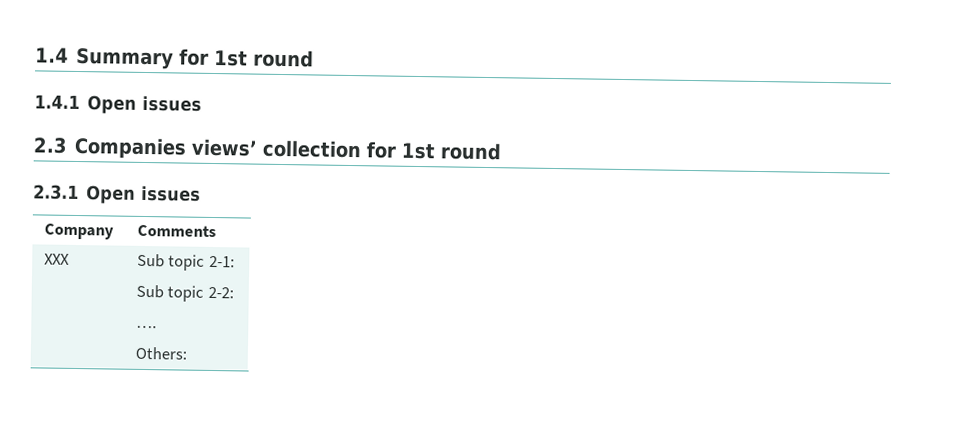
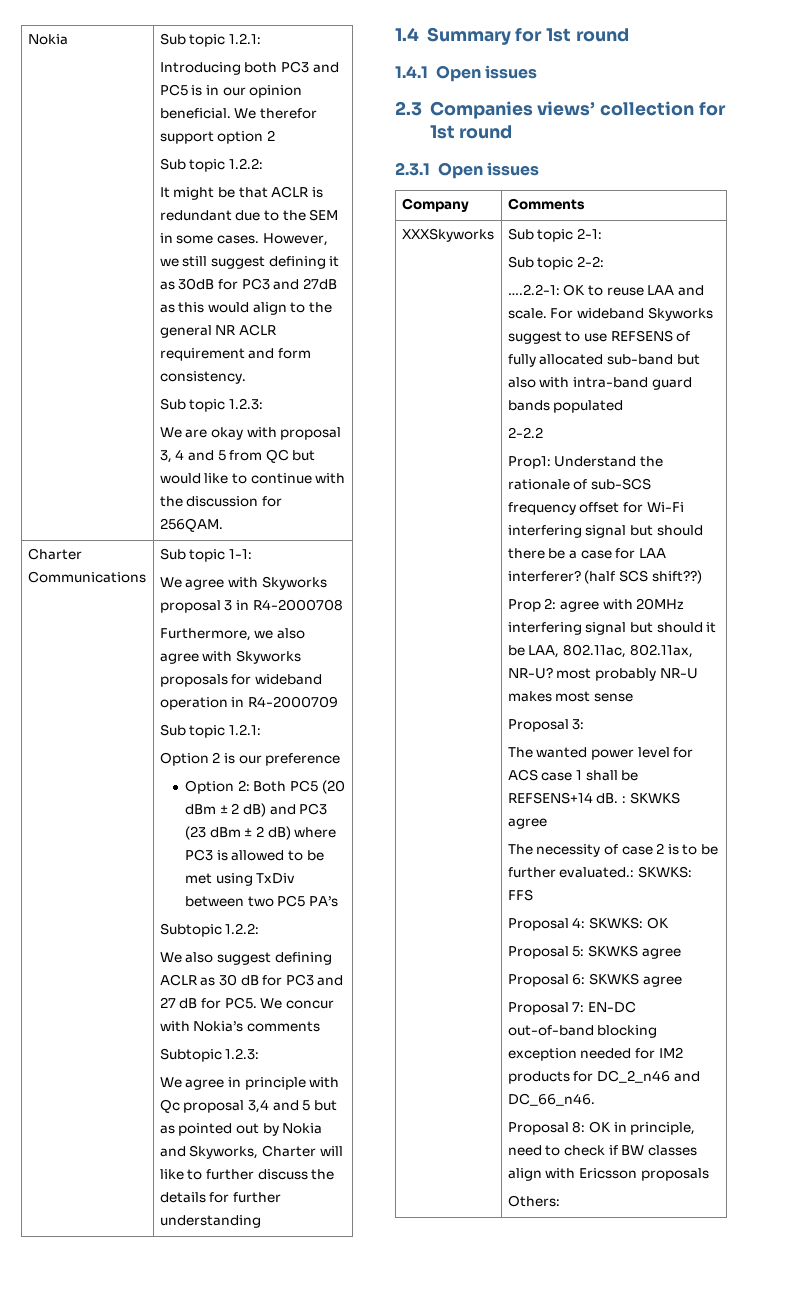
+ Nokia | Sub topic 1.2.1:
+ Introducing both PC3 and PC5 is in our opinion beneficial. We therefor support option 2
+ Sub topic 1.2.2:
+ It might be that ACLR is redundant due to the SEM in some cases. However, we still suggest defining it as 30dB for PC3 and 27dB as this would align to the general NR ACLR requirement and form consistency.
+ Sub topic 1.2.3:
+ We are okay with proposal 3, 4 and 5 from QC but would like to continue with the discussion for 256QAM.
+ Charter Communications | Sub topic 1-1:
+ We agree with Skyworks proposal 3 in R4-2000708
+ Furthermore, we also agree with Skyworks proposals for wideband operation in R4-2000709
+ Sub topic 1.2.1:
+ Option 2 is our preference
+ Option 2: Both PC5 (20 dBm ± 2 dB) and PC3 (23 dBm ± 2 dB) where PC3 is allowed to be met using TxDiv between two PC5 PA’s
+ Subtopic 1.2.2:
+ We also suggest defining ACLR as 30 dB for PC3 and 27 dB for PC5. We concur with Nokia’s comments
+ Subtopic 1.2.3:
+ We agree in principle with Qc proposal 3,4 and 5 but as pointed out by Nokia and Skyworks, Charter will like to further discuss the details for further understanding
- XXX
+ XXXSkyworks
- ….
+ ….2.2-1: OK to reuse LAA and scale. For wideband Skyworks suggest to use REFSENS of fully allocated sub-band but also with intra-band guard bands populated
+ 2-2.2
+ Prop1: Understand the rationale of sub-SCS frequency offset for Wi-Fi interfering signal but should there be a case for LAA interferer? (half SCS shift??)
+ Prop 2: agree with 20MHz interfering signal but should it be LAA, 802.11ac, 802.11ax, NR-U? most probably NR-U makes most sense
+ Proposal 3:
+ The wanted power level for ACS case 1 shall be REFSENS+14 dB. : SKWKS agree
+ The necessity of case 2 is to be further evaluated.: SKWKS: FFS
+ Proposal 4: SKWKS: OK
+ Proposal 5: SKWKS agree
+ Proposal 6: SKWKS agree
+ Proposal 7: EN-DC out-of-band blocking exception needed for IM2 products for DC_2_n46 and DC_66_n46.
+ Proposal 8: OK in principle, need to check if BW classes align with Ericsson proposals

